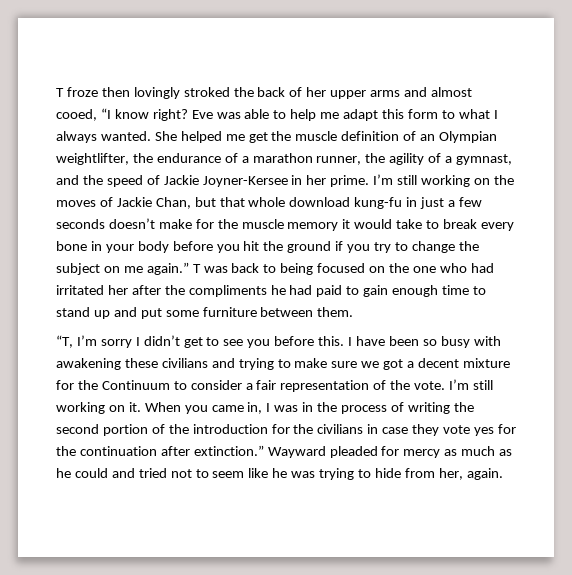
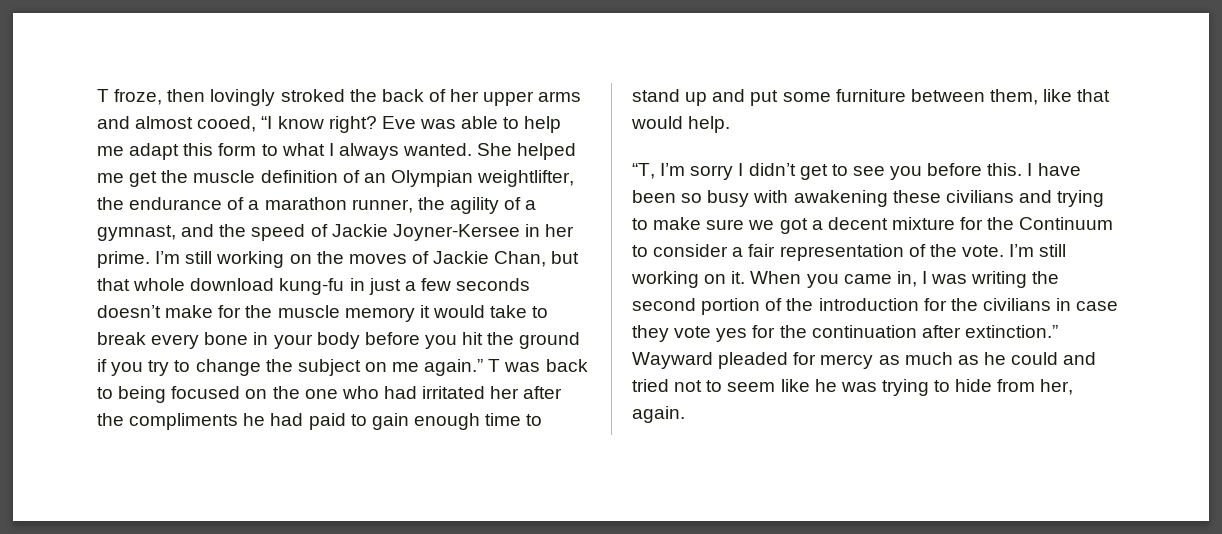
- T froze then lovingly stroked the back of her upper arms and almost cooed, “I know right?
+ T froze, then lovingly stroked the back of her upper arms and almost cooed, “I know right?
- T was back to being focused on the one who had irritated her after the compliments he had paid to gain enough time to stand up and put some furniture between them.
+ T was back to being focused on the one who had irritated her after the compliments he had paid to gain enough time to stand up and put some furniture between them, like that would help.
- When you came in, I was in the process of writing the second portion of the introduction for the civilians in case they vote yes for the continuation after extinction.”
+ When you came in, I was writing the second portion of the introduction for the civilians in case they vote yes for the continuation after extinction.”

